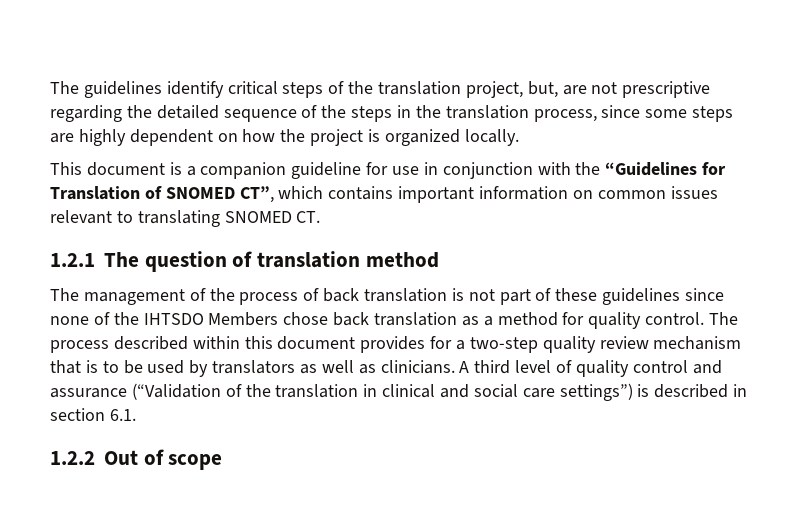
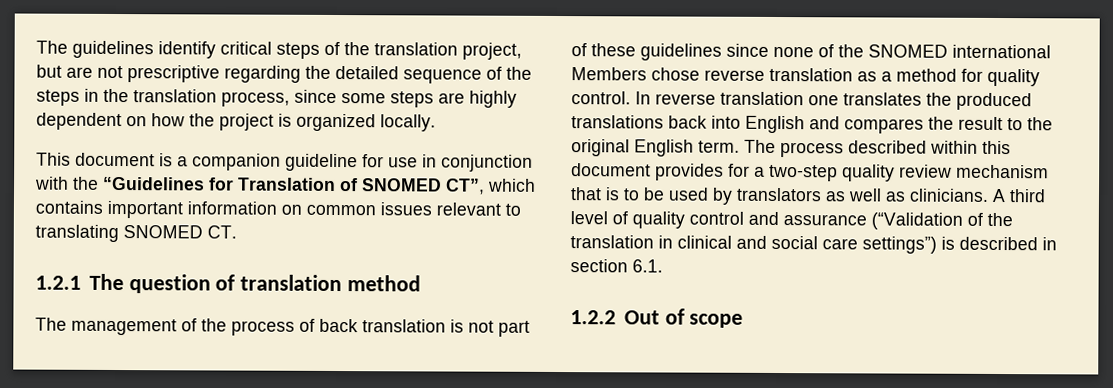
- The guidelines identify critical steps of the translation project, but, are not prescriptive regarding the detailed sequence of the steps in the translation process, since some steps are highly dependent on how the project is organized locally.
+ The guidelines identify critical steps of the translation project, but are not prescriptive regarding the detailed sequence of the steps in the translation process, since some steps are highly dependent on how the project is organized locally.
- The management of the process of back translation is not part of these guidelines since none of the IHTSDO Members chose back translation as a method for quality control.
+ The management of the process of back translation is not part of these guidelines since none of the SNOMED international Members chose reverse translation as a method for quality control.
+ In reverse translation one translates the produced translations back into English and compares the result to the original English term.

